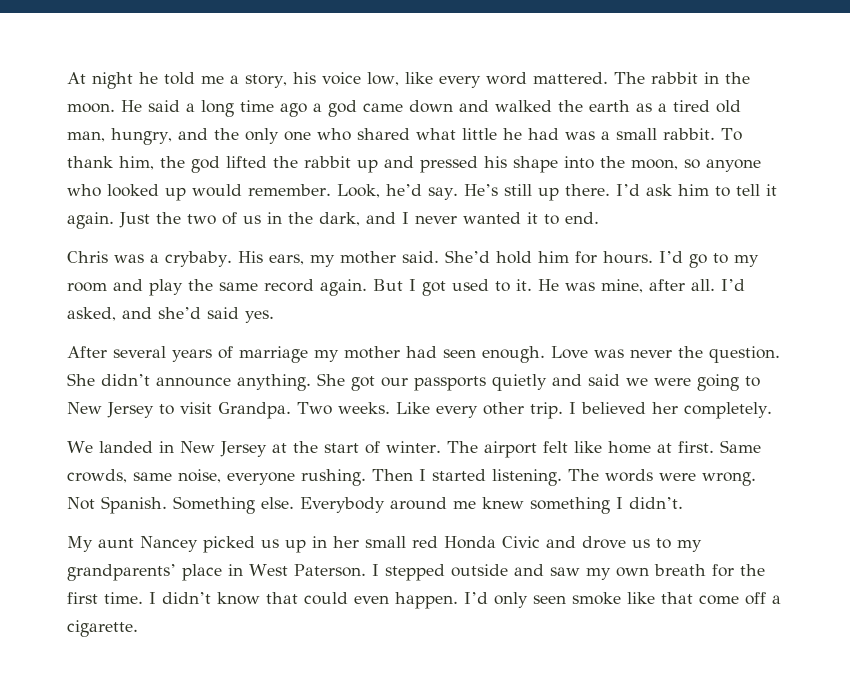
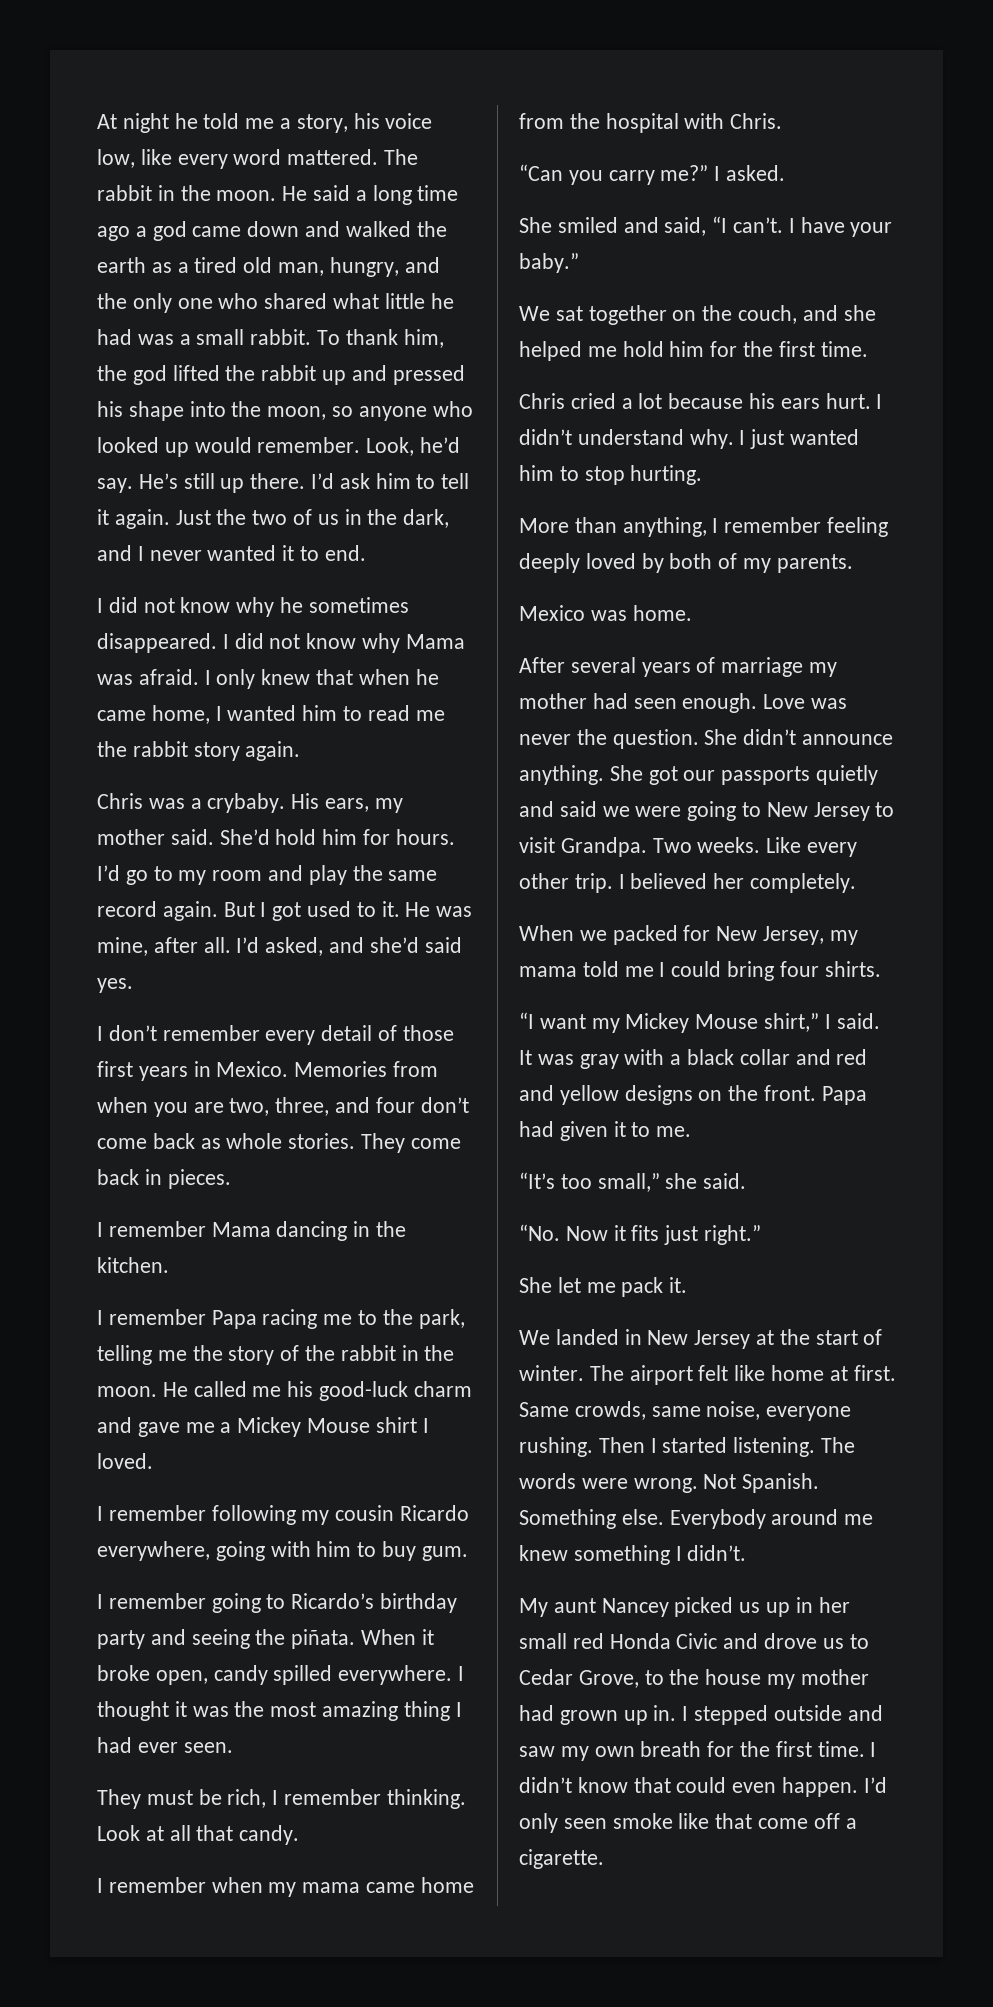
+ I did not know why he sometimes disappeared. I did not know why Mama was afraid. I only knew that when he came home, I wanted him to read me the rabbit story again.
+ I don’t remember every detail of those first years in Mexico. Memories from when you are two, three, and four don’t come back as whole stories. They come back in pieces.
+ I remember Mama dancing in the kitchen.
+ I remember Papa racing me to the park, telling me the story of the rabbit in the moon. He called me his good-luck charm and gave me a Mickey Mouse shirt I loved.
+ I remember following my cousin Ricardo everywhere, going with him to buy gum.
+ I remember going to Ricardo’s birthday party and seeing the piñata. When it broke open, candy spilled everywhere. I thought it was the most amazing thing I had ever seen.
+ They must be rich, I remember thinking. Look at all that candy.
+ I remember when my mama came home from the hospital with Chris.
+ “Can you carry me?” I asked.
+ She smiled and said, “I can’t. I have your baby.”
+ We sat together on the couch, and she helped me hold him for the first time.
+ Chris cried a lot because his ears hurt. I didn’t understand why. I just wanted him to stop hurting.
+ More than anything, I remember feeling deeply loved by both of my parents.
+ Mexico was home.
+ When we packed for New Jersey, my mama told me I could bring four shirts.
+ “I want my Mickey Mouse shirt,” I said. It was gray with a black collar and red and yellow designs on the front. Papa had given it to me.
+ “It’s too small,” she said.
+ “No. Now it fits just right.”
+ She let me pack it.
- My aunt Nancey picked us up in her small red Honda Civic and drove us to my grandparents’ place in West Paterson.
+ My aunt Nancey picked us up in her small red Honda Civic and drove us to Cedar Grove, to the house my mother had grown up in.

